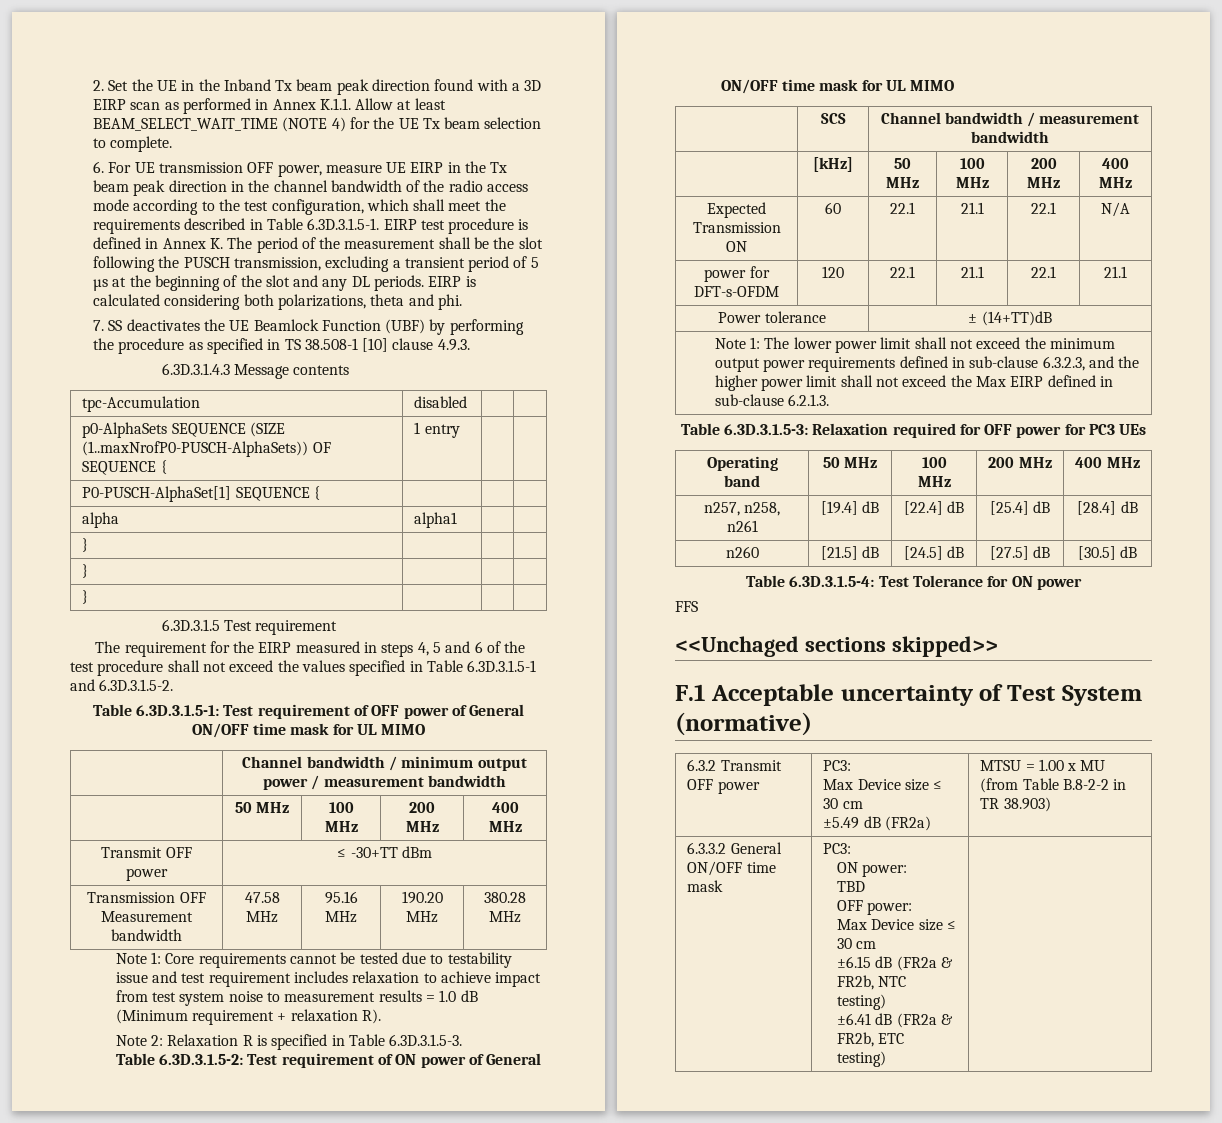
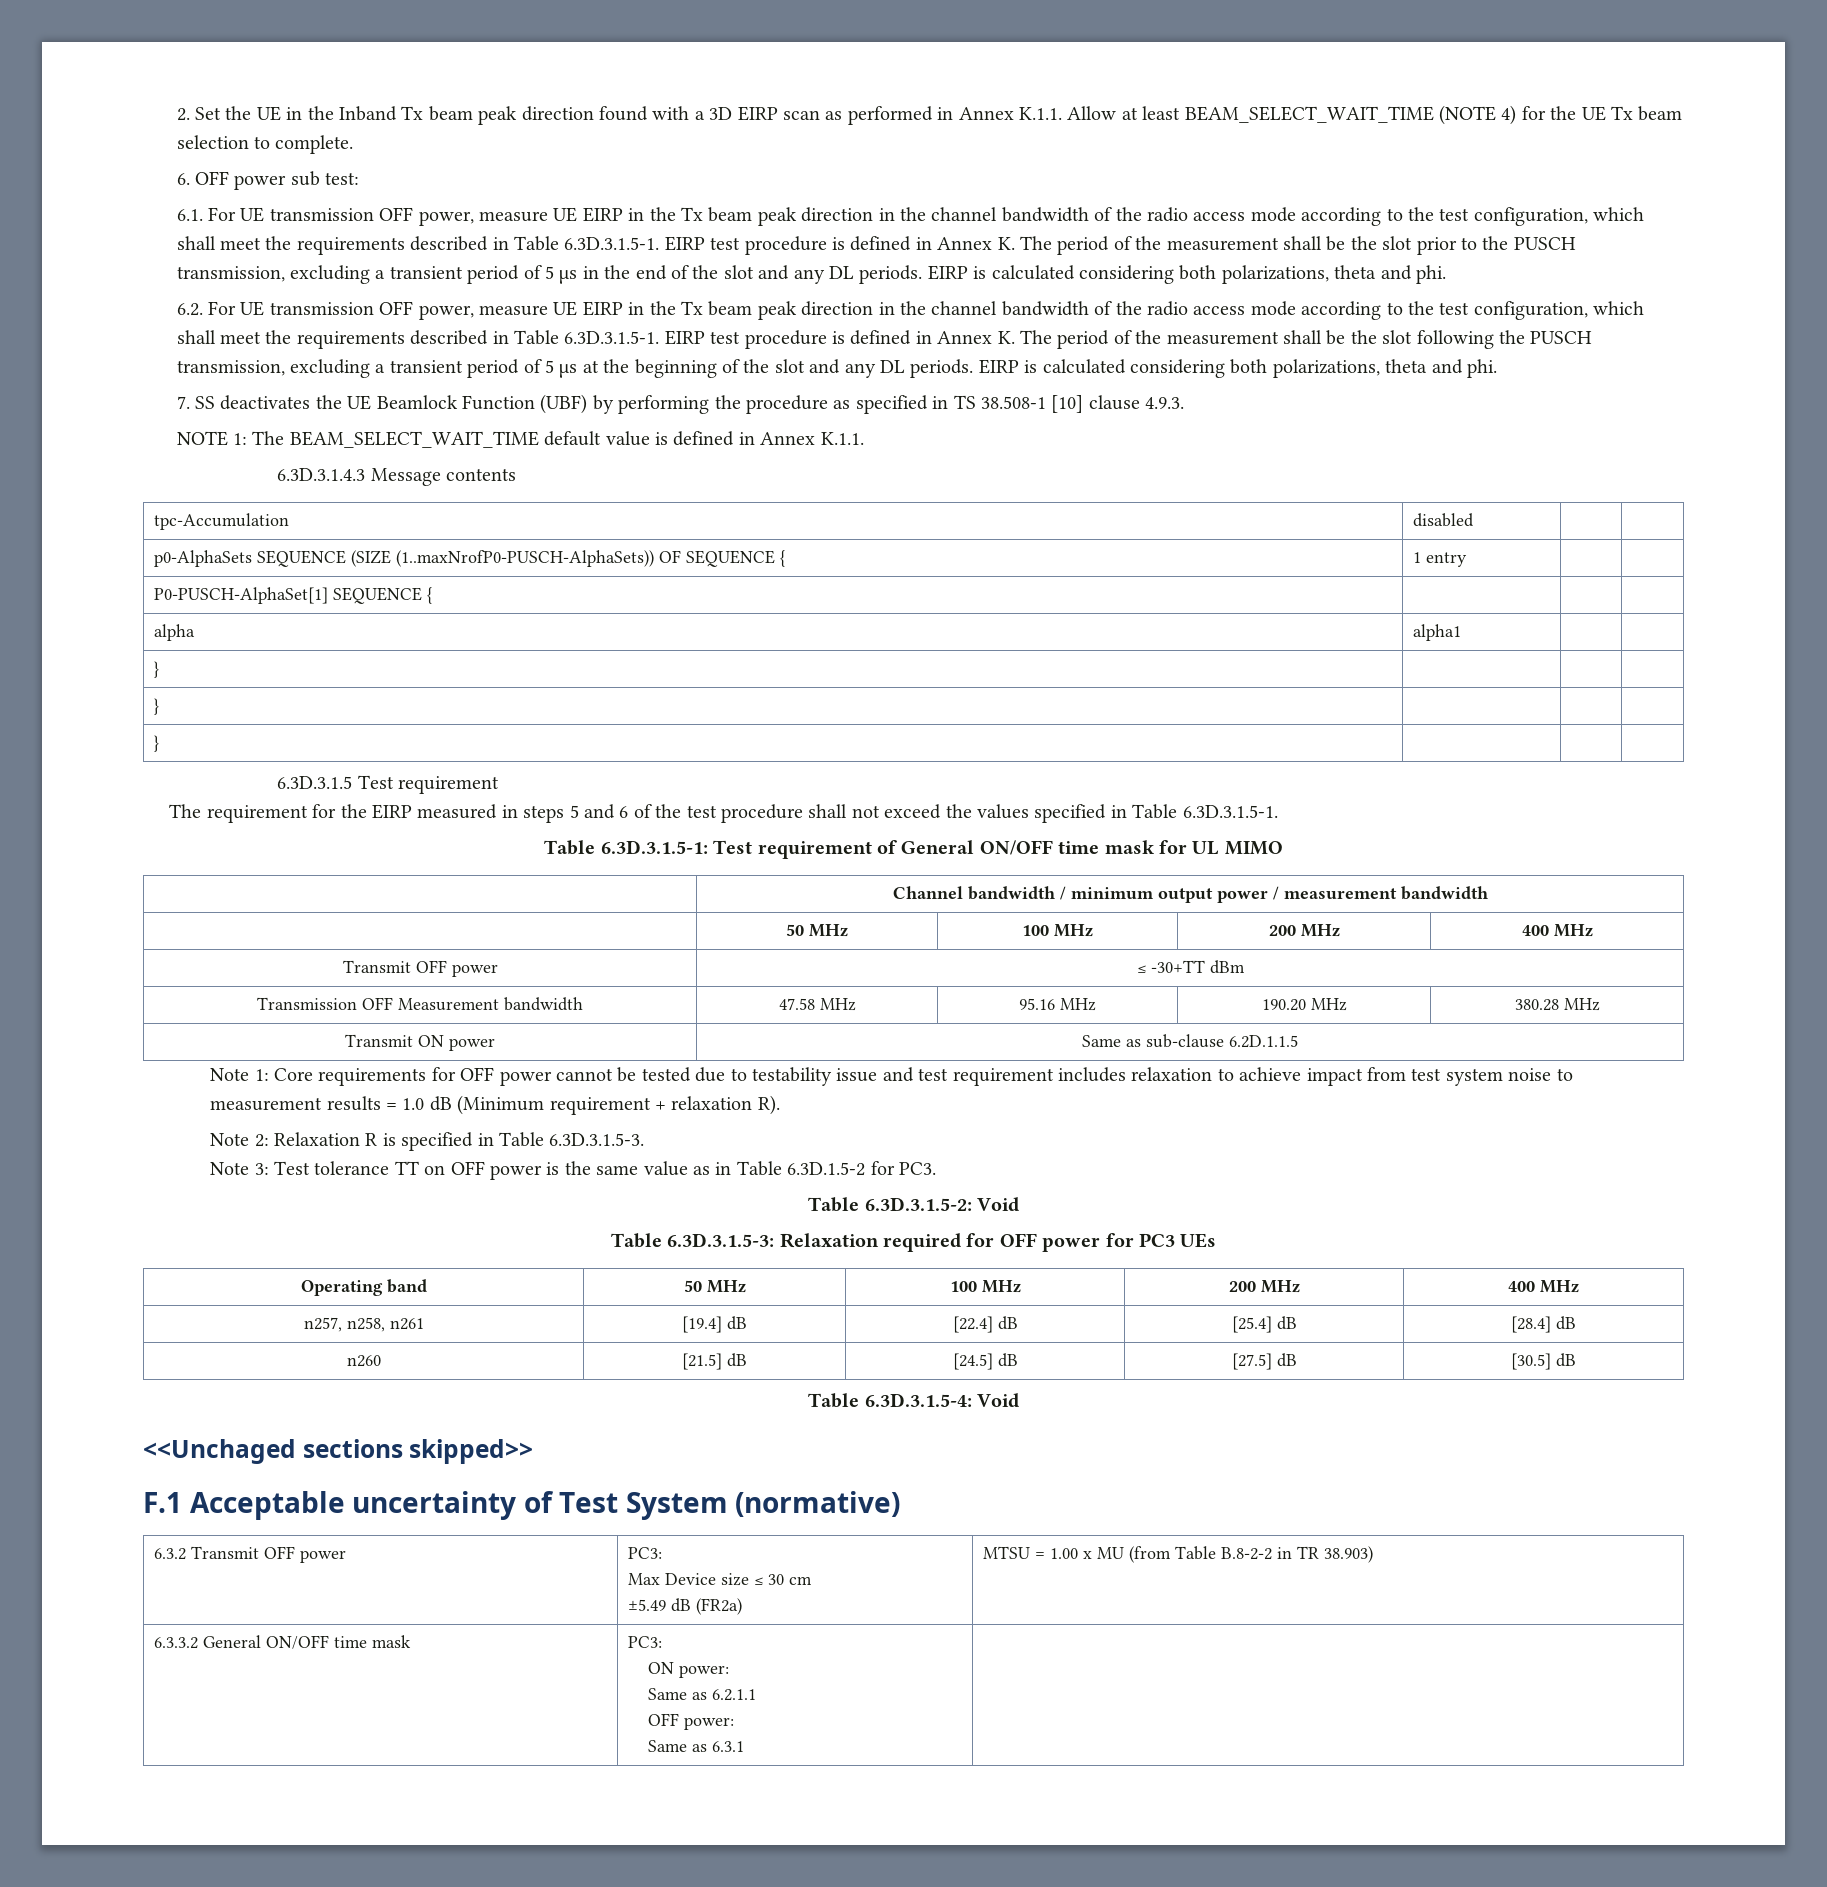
- 6. For UE transmission OFF power, measure UE EIRP in the Tx beam peak direction in the channel bandwidth of the radio access mode according to the test configuration, which shall meet the requirements described in Table 6.3D.3.1.5-1. EIRP test procedure is defined in Annex K. The period of the measurement shall be the slot following the PUSCH transmission, excluding a transient period of 5 µs at the beginning of the slot and any DL periods.
+ 6. OFF power sub test:
+ 6.1. For UE transmission OFF power, measure UE EIRP in the Tx beam peak direction in the channel bandwidth of the radio access mode according to the test configuration, which shall meet the requirements described in Table 6.3D.3.1.5-1. EIRP test procedure is defined in Annex K. The period of the measurement shall be the slot prior to the PUSCH transmission, excluding a transient period of 5 µs in the end of the slot and any DL periods. EIRP is calculated considering both polarizations, theta and phi.
+ 6.2. For UE transmission OFF power, measure UE EIRP in the Tx beam peak direction in the channel bandwidth of the radio access mode according to the test configuration, which shall meet the requirements described in Table 6.3D.3.1.5-1. EIRP test procedure is defined in Annex K. The period of the measurement shall be the slot following the PUSCH transmission, excluding a transient period of 5 µs at the beginning of the slot and any DL periods.
+ NOTE 1: The BEAM_SELECT_WAIT_TIME default value is defined in Annex K.1.1.
- The requirement for the EIRP measured in steps 4, 5 and 6 of the test procedure shall not exceed the values specified in Table 6.3D.3.1.5-1 and 6.3D.3.1.5-2.
+ The requirement for the EIRP measured in steps 5 and 6 of the test procedure shall not exceed the values specified in Table 6.3D.3.1.5-1.
- Table 6.3D.3.1.5-1: Test requirement of OFF power of General ON/OFF time mask for UL MIMO
+ Table 6.3D.3.1.5-1: Test requirement of General ON/OFF time mask for UL MIMO
+ Transmit ON power | Same as sub-clause 6.2D.1.1.5
- Note 1: Core requirements cannot be tested due to testability issue and test requirement includes relaxation to achieve impact from test system noise to measurement results = 1.0 dB (Minimum requirement + relaxation R).
+ Note 1: Core requirements for OFF power cannot be tested due to testability issue and test requirement includes relaxation to achieve impact from test system noise to measurement results = 1.0 dB (Minimum requirement + relaxation R).
- Table 6.3D.3.1.5-2: Test requirement of ON power of General ON/OFF time mask for UL MIMO
- | SCS | Channel bandwidth / measurement bandwidth
- | [kHz] | 50 MHz | 100 MHz | 200 MHz | 400 MHz
- Expected Transmission ON | 60 | 22.1 | 21.1 | 22.1 | N/A
- power for DFT-s-OFDM | 120 | 22.1 | 21.1 | 22.1 | 21.1
- Power tolerance | ± (14+TT)dB
- Note 1: The lower power limit shall not exceed the minimum output power requirements defined in sub-clause 6.3.2.3, and the higher power limit shall not exceed the Max EIRP defined in sub-clause 6.2.1.3.
+ Note 3: Test tolerance TT on OFF power is the same value as in Table 6.3D.1.5-2 for PC3.
+ Table 6.3D.3.1.5-2: Void
- Table 6.3D.3.1.5-4: Test Tolerance for ON power
- FFS
+ Table 6.3D.3.1.5-4: Void
  6.3.3.2 General ON/OFF time mask | PC3:
  ON power:
- TBD
+ Same as 6.2.1.1
  OFF power:
- Max Device size ≤ 30 cm
- ±6.15 dB (FR2a & FR2b, NTC testing)
- ±6.41 dB (FR2a & FR2b, ETC testing) |
+ Same as 6.3.1 |

